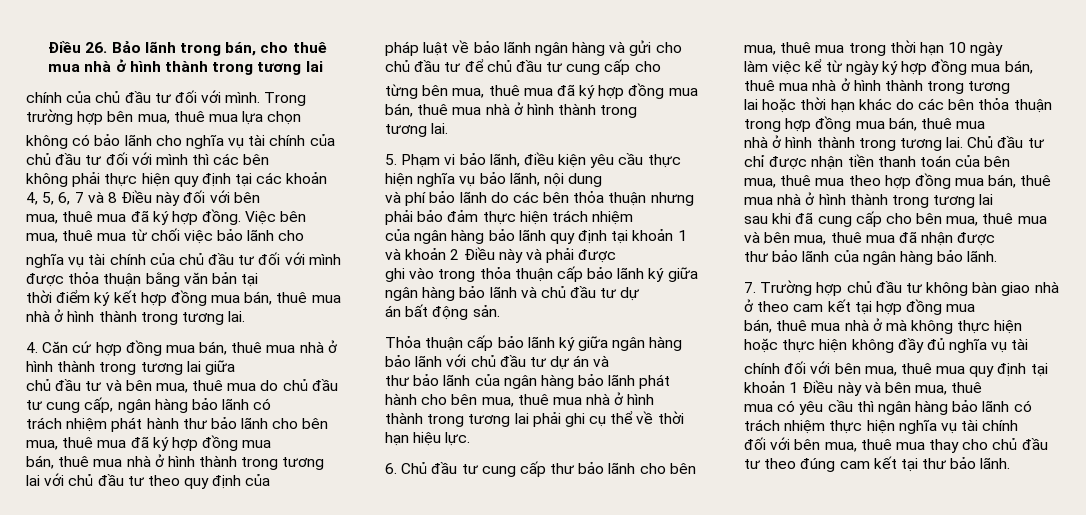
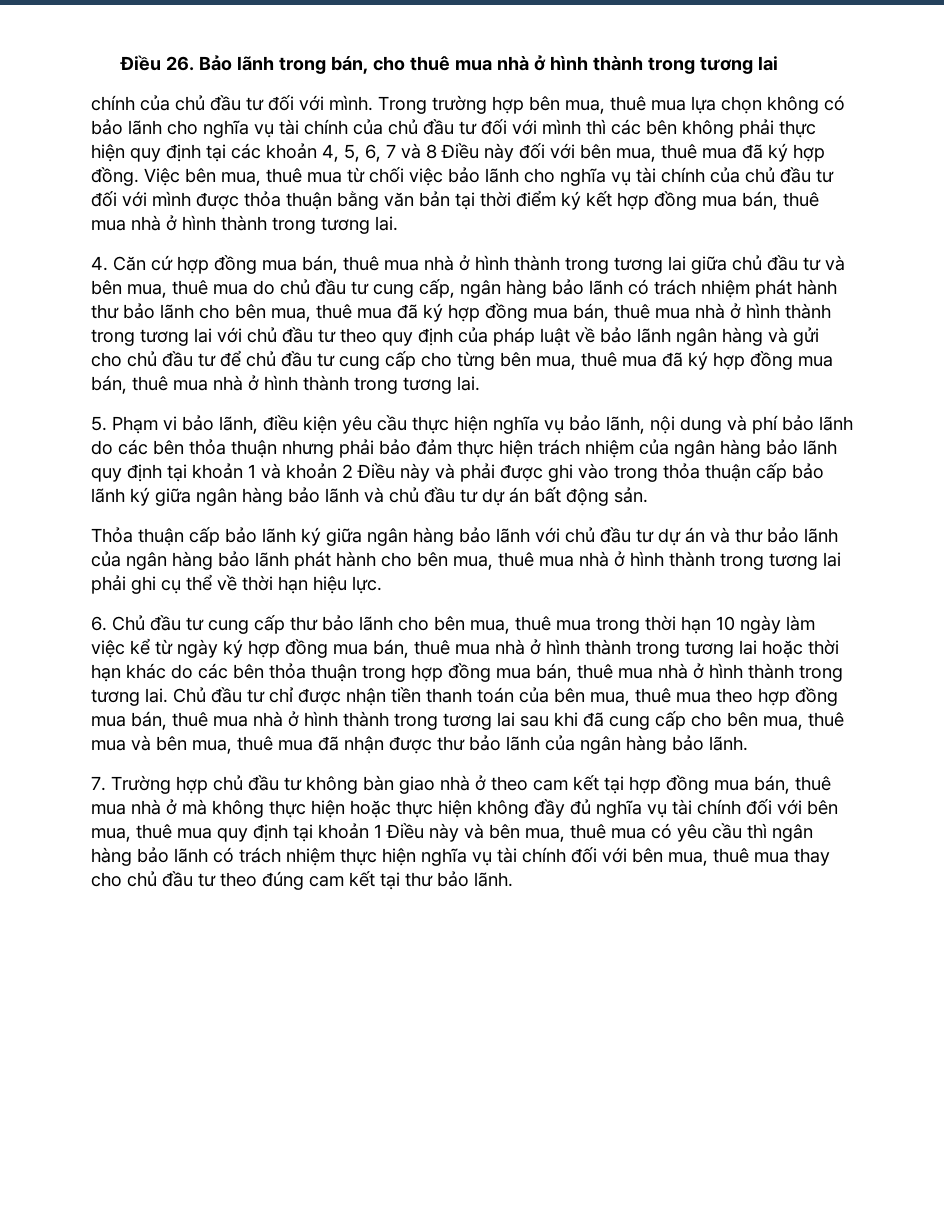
- Trong trường hợp bên mua, thuê mua lựa chọn
- không có bảo lãnh cho nghĩa vụ tài chính của chủ đầu tư đối với mình thì các bên
- không phải thực hiện quy định tại các khoản 4, 5, 6, 7 và 8 Điều này đối với bên
- mua, thuê mua đã ký hợp đồng.
+ Trong trường hợp bên mua, thuê mua lựa chọn không có bảo lãnh cho nghĩa vụ tài chính của chủ đầu tư đối với mình thì các bên không phải thực hiện quy định tại các khoản 4, 5, 6, 7 và 8 Điều này đối với bên mua, thuê mua đã ký hợp đồng.
- Việc bên mua, thuê mua từ chối việc bảo lãnh cho
- nghĩa vụ tài chính của chủ đầu tư đối với mình được thỏa thuận bằng văn bản tại
- thời điểm ký kết hợp đồng mua bán, thuê mua nhà ở hình thành trong tương lai.
+ Việc bên mua, thuê mua từ chối việc bảo lãnh cho nghĩa vụ tài chính của chủ đầu tư đối với mình được thỏa thuận bằng văn bản tại thời điểm ký kết hợp đồng mua bán, thuê mua nhà ở hình thành trong tương lai.
- 4. Căn cứ hợp đồng mua bán, thuê mua nhà ở hình thành trong tương lai giữa
- chủ đầu tư và bên mua, thuê mua do chủ đầu tư cung cấp, ngân hàng bảo lãnh có
- trách nhiệm phát hành thư bảo lãnh cho bên mua, thuê mua đã ký hợp đồng mua
- bán, thuê mua nhà ở hình thành trong tương lai với chủ đầu tư theo quy định của
- pháp luật về bảo lãnh ngân hàng và gửi cho chủ đầu tư để chủ đầu tư cung cấp cho
- từng bên mua, thuê mua đã ký hợp đồng mua bán, thuê mua nhà ở hình thành trong
- tương lai.
+ 4. Căn cứ hợp đồng mua bán, thuê mua nhà ở hình thành trong tương lai giữa chủ đầu tư và bên mua, thuê mua do chủ đầu tư cung cấp, ngân hàng bảo lãnh có trách nhiệm phát hành thư bảo lãnh cho bên mua, thuê mua đã ký hợp đồng mua bán, thuê mua nhà ở hình thành trong tương lai với chủ đầu tư theo quy định của pháp luật về bảo lãnh ngân hàng và gửi cho chủ đầu tư để chủ đầu tư cung cấp cho từng bên mua, thuê mua đã ký hợp đồng mua bán, thuê mua nhà ở hình thành trong tương lai.
- 5. Phạm vi bảo lãnh, điều kiện yêu cầu thực hiện nghĩa vụ bảo lãnh, nội dung
- và phí bảo lãnh do các bên thỏa thuận nhưng phải bảo đảm thực hiện trách nhiệm
- của ngân hàng bảo lãnh quy định tại khoản 1 và khoản 2 Điều này và phải được
- ghi vào trong thỏa thuận cấp bảo lãnh ký giữa ngân hàng bảo lãnh và chủ đầu tư dự
- án bất động sản.
+ 5. Phạm vi bảo lãnh, điều kiện yêu cầu thực hiện nghĩa vụ bảo lãnh, nội dung và phí bảo lãnh do các bên thỏa thuận nhưng phải bảo đảm thực hiện trách nhiệm của ngân hàng bảo lãnh quy định tại khoản 1 và khoản 2 Điều này và phải được ghi vào trong thỏa thuận cấp bảo lãnh ký giữa ngân hàng bảo lãnh và chủ đầu tư dự án bất động sản.
- Thỏa thuận cấp bảo lãnh ký giữa ngân hàng bảo lãnh với chủ đầu tư dự án và
- thư bảo lãnh của ngân hàng bảo lãnh phát hành cho bên mua, thuê mua nhà ở hình
- thành trong tương lai phải ghi cụ thể về thời hạn hiệu lực.
+ Thỏa thuận cấp bảo lãnh ký giữa ngân hàng bảo lãnh với chủ đầu tư dự án và thư bảo lãnh của ngân hàng bảo lãnh phát hành cho bên mua, thuê mua nhà ở hình thành trong tương lai phải ghi cụ thể về thời hạn hiệu lực.
- 6. Chủ đầu tư cung cấp thư bảo lãnh cho bên mua, thuê mua trong thời hạn 10 ngày
- làm việc kể từ ngày ký hợp đồng mua bán, thuê mua nhà ở hình thành trong tương
- lai hoặc thời hạn khác do các bên thỏa thuận trong hợp đồng mua bán, thuê mua
- nhà ở hình thành trong tương lai.
+ 6. Chủ đầu tư cung cấp thư bảo lãnh cho bên mua, thuê mua trong thời hạn 10 ngày làm việc kể từ ngày ký hợp đồng mua bán, thuê mua nhà ở hình thành trong tương lai hoặc thời hạn khác do các bên thỏa thuận trong hợp đồng mua bán, thuê mua nhà ở hình thành trong tương lai.
- Chủ đầu tư chỉ được nhận tiền thanh toán của bên
- mua, thuê mua theo hợp đồng mua bán, thuê mua nhà ở hình thành trong tương lai
- sau khi đã cung cấp cho bên mua, thuê mua và bên mua, thuê mua đã nhận được
- thư bảo lãnh của ngân hàng bảo lãnh.
+ Chủ đầu tư chỉ được nhận tiền thanh toán của bên mua, thuê mua theo hợp đồng mua bán, thuê mua nhà ở hình thành trong tương lai sau khi đã cung cấp cho bên mua, thuê mua và bên mua, thuê mua đã nhận được thư bảo lãnh của ngân hàng bảo lãnh.
- 7. Trường hợp chủ đầu tư không bàn giao nhà ở theo cam kết tại hợp đồng mua
- bán, thuê mua nhà ở mà không thực hiện hoặc thực hiện không đầy đủ nghĩa vụ tài
- chính đối với bên mua, thuê mua quy định tại khoản 1 Điều này và bên mua, thuê
- mua có yêu cầu thì ngân hàng bảo lãnh có trách nhiệm thực hiện nghĩa vụ tài chính
- đối với bên mua, thuê mua thay cho chủ đầu tư theo đúng cam kết tại thư bảo lãnh.
+ 7. Trường hợp chủ đầu tư không bàn giao nhà ở theo cam kết tại hợp đồng mua bán, thuê mua nhà ở mà không thực hiện hoặc thực hiện không đầy đủ nghĩa vụ tài chính đối với bên mua, thuê mua quy định tại khoản 1 Điều này và bên mua, thuê mua có yêu cầu thì ngân hàng bảo lãnh có trách nhiệm thực hiện nghĩa vụ tài chính đối với bên mua, thuê mua thay cho chủ đầu tư theo đúng cam kết tại thư bảo lãnh.

